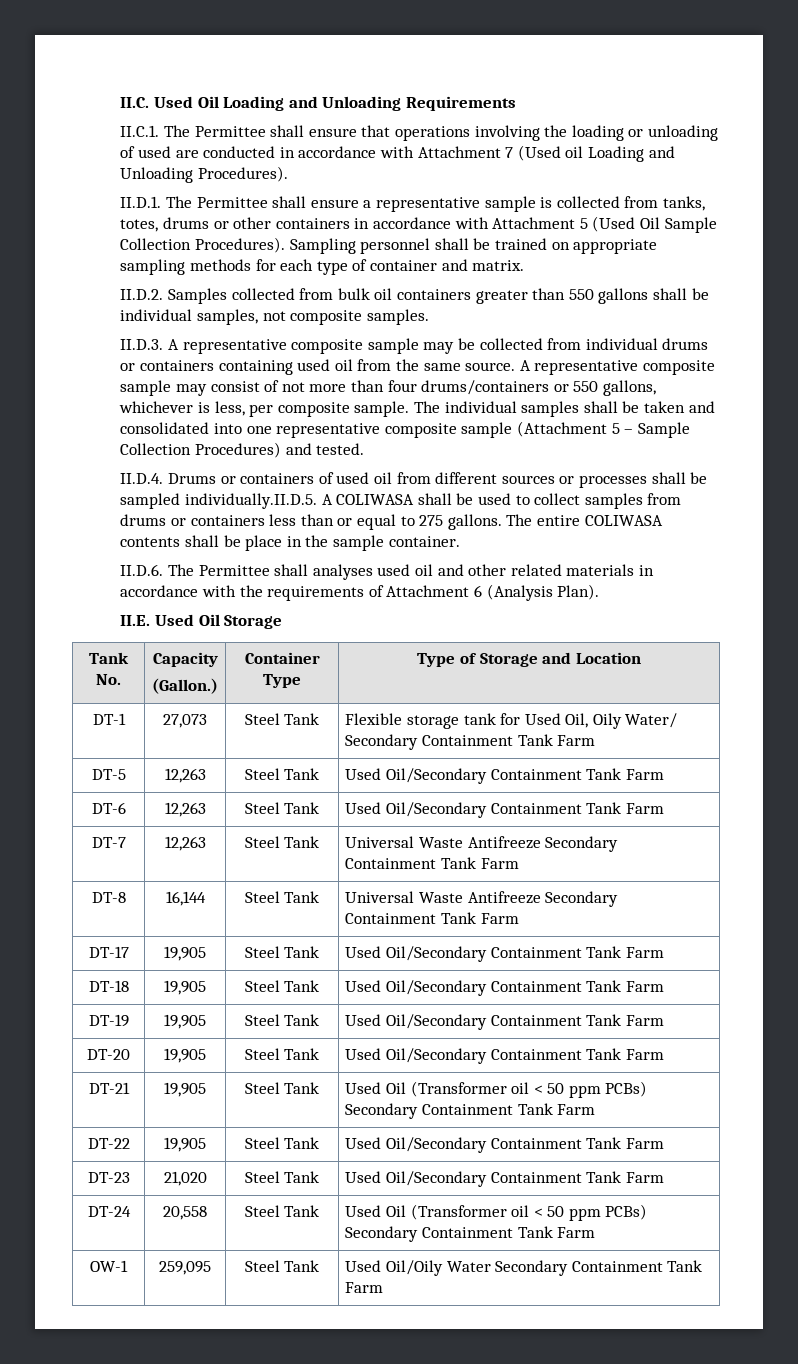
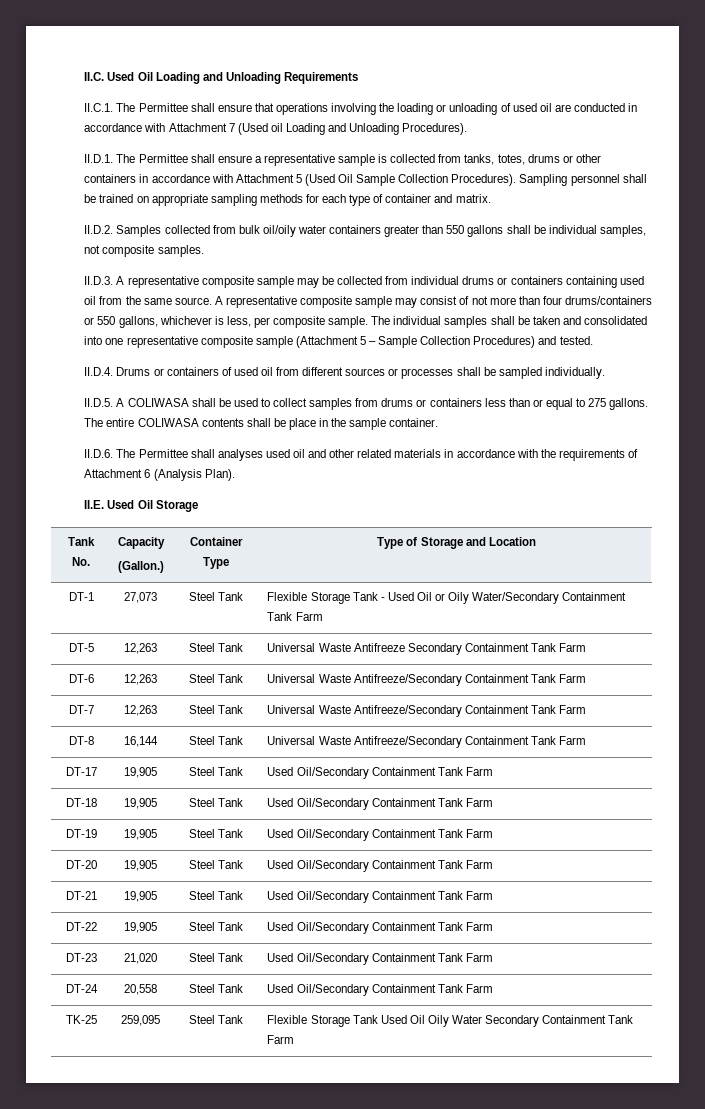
- II.C.1. The Permittee shall ensure that operations involving the loading or unloading of used are conducted in accordance with Attachment 7 (Used oil Loading and Unloading Procedures).
+ II.C.1. The Permittee shall ensure that operations involving the loading or unloading of used oil are conducted in accordance with Attachment 7 (Used oil Loading and Unloading Procedures).
- II.D.2. Samples collected from bulk oil containers greater than 550 gallons shall be individual samples, not composite samples.
+ II.D.2. Samples collected from bulk oil/oily water containers greater than 550 gallons shall be individual samples, not composite samples.
- II.D.4. Drums or containers of used oil from different sources or processes shall be sampled individually.II.D.5. A COLIWASA shall be used to collect samples from drums or containers less than or equal to 275 gallons.
+ II.D.4. Drums or containers of used oil from different sources or processes shall be sampled individually.
+ II.D.5. A COLIWASA shall be used to collect samples from drums or containers less than or equal to 275 gallons.
- DT-1 | 27,073 | Steel Tank | Flexible storage tank for Used Oil, Oily Water/ Secondary Containment Tank Farm
+ DT-1 | 27,073 | Steel Tank | Flexible Storage Tank - Used Oil or Oily Water/Secondary Containment Tank Farm
- DT-5 | 12,263 | Steel Tank | Used Oil/Secondary Containment Tank Farm
- DT-6 | 12,263 | Steel Tank | Used Oil/Secondary Containment Tank Farm
- DT-7 | 12,263 | Steel Tank | Universal Waste Antifreeze Secondary Containment Tank Farm
+ DT-5 | 12,263 | Steel Tank | Universal Waste Antifreeze Secondary Containment Tank Farm
+ DT-6 | 12,263 | Steel Tank | Universal Waste Antifreeze/Secondary Containment Tank Farm
+ DT-7 | 12,263 | Steel Tank | Universal Waste Antifreeze/Secondary Containment Tank Farm
- DT-8 | 16,144 | Steel Tank | Universal Waste Antifreeze Secondary Containment Tank Farm
+ DT-8 | 16,144 | Steel Tank | Universal Waste Antifreeze/Secondary Containment Tank Farm
- DT-21 | 19,905 | Steel Tank | Used Oil (Transformer oil < 50 ppm PCBs) Secondary Containment Tank Farm
+ DT-21 | 19,905 | Steel Tank | Used Oil/Secondary Containment Tank Farm
- DT-24 | 20,558 | Steel Tank | Used Oil (Transformer oil < 50 ppm PCBs) Secondary Containment Tank Farm
- OW-1 | 259,095 | Steel Tank | Used Oil/Oily Water Secondary Containment Tank Farm
+ DT-24 | 20,558 | Steel Tank | Used Oil/Secondary Containment Tank Farm
+ TK-25 | 259,095 | Steel Tank | Flexible Storage Tank Used Oil Oily Water Secondary Containment Tank Farm

